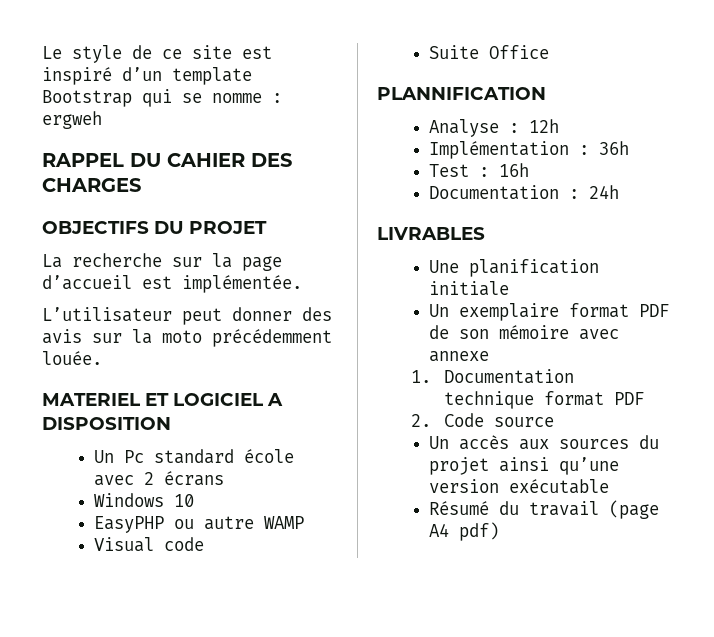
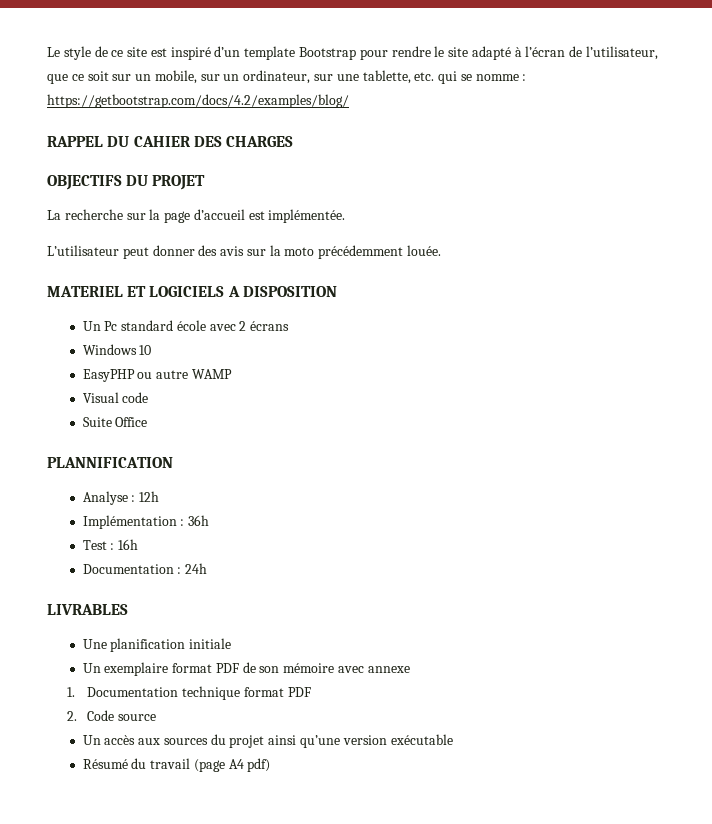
- Le style de ce site est inspiré d’un template Bootstrap qui se nomme : ergweh
+ Le style de ce site est inspiré d’un template Bootstrap pour rendre le site adapté à l’écran de l’utilisateur, que ce soit sur un mobile, sur un ordinateur, sur une tablette, etc. qui se nomme : https://getbootstrap.com/docs/4.2/examples/blog/
- MATERIEL ET LOGICIEL A DISPOSITION
+ MATERIEL ET LOGICIELS A DISPOSITION

